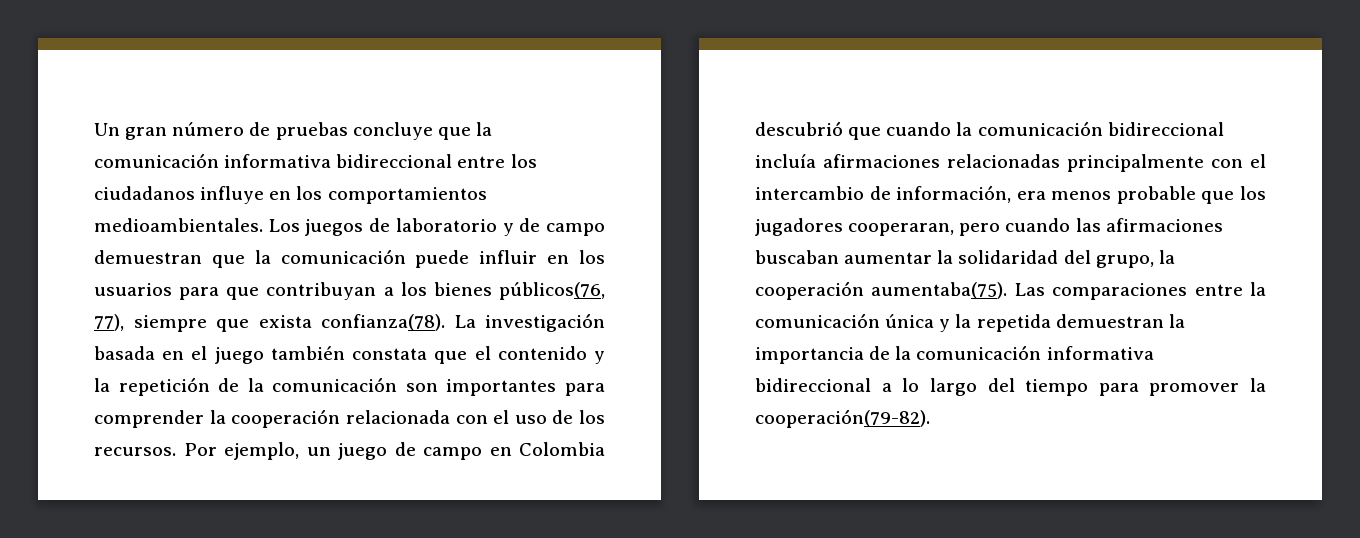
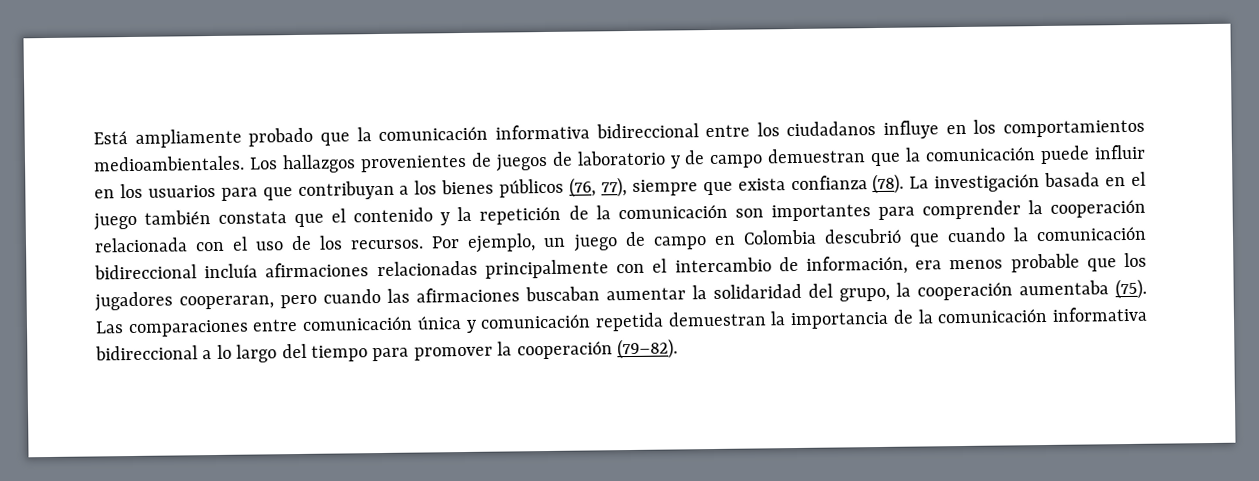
- Un gran número de pruebas concluye que la comunicación informativa bidireccional entre los ciudadanos influye en los comportamientos medioambientales.
+ Está ampliamente probado que la comunicación informativa bidireccional entre los ciudadanos influye en los comportamientos medioambientales.
- Los juegos de laboratorio y de campo demuestran que la comunicación puede influir en los usuarios para que contribuyan a los bienes públicos(76, 77), siempre que exista confianza(78).
+ Los hallazgos provenientes de juegos de laboratorio y de campo demuestran que la comunicación puede influir en los usuarios para que contribuyan a los bienes públicos (76, 77), siempre que exista confianza (78).
- Por ejemplo, un juego de campo en Colombia descubrió que cuando la comunicación bidireccional incluía afirmaciones relacionadas principalmente con el intercambio de información, era menos probable que los jugadores cooperaran, pero cuando las afirmaciones buscaban aumentar la solidaridad del grupo, la cooperación aumentaba(75).
+ Por ejemplo, un juego de campo en Colombia descubrió que cuando la comunicación bidireccional incluía afirmaciones relacionadas principalmente con el intercambio de información, era menos probable que los jugadores cooperaran, pero cuando las afirmaciones buscaban aumentar la solidaridad del grupo, la cooperación aumentaba (75).
- Las comparaciones entre la comunicación única y la repetida demuestran la importancia de la comunicación informativa bidireccional a lo largo del tiempo para promover la cooperación(79-82).
+ Las comparaciones entre comunicación única y comunicación repetida demuestran la importancia de la comunicación informativa bidireccional a lo largo del tiempo para promover la cooperación (79–82).

